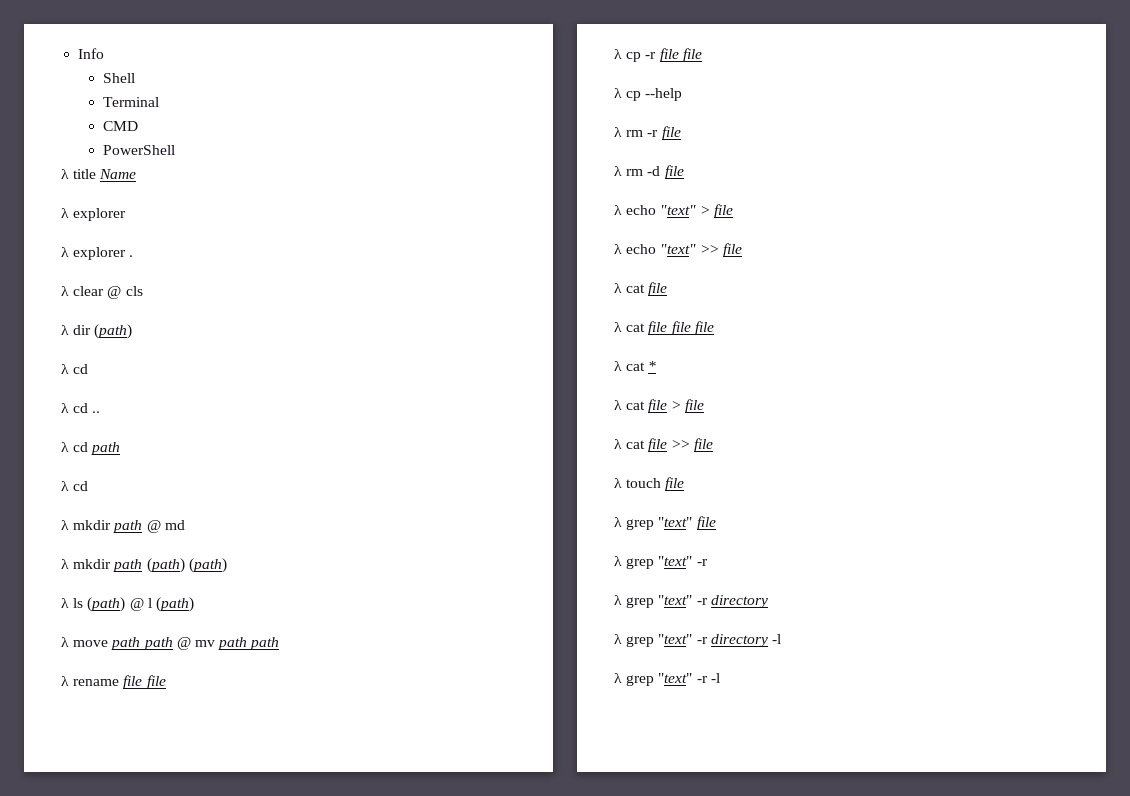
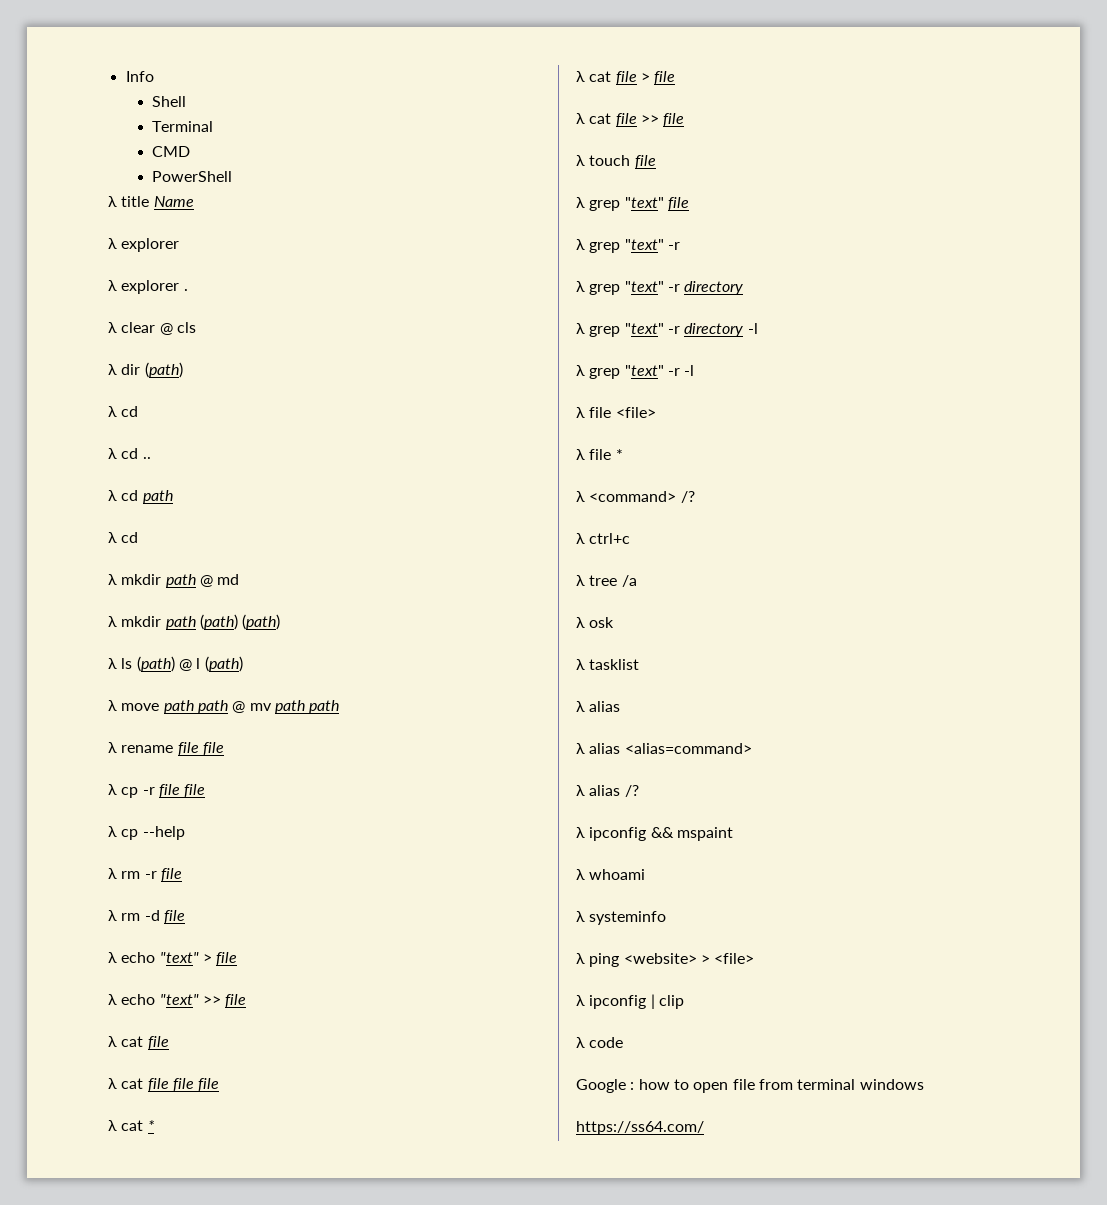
+ λ file <file>
+ λ file *
+ λ <command> /?
+ λ ctrl+c
+ λ tree /a
+ λ osk
+ λ tasklist
+ λ alias
+ λ alias <alias=command>
+ λ alias /?
+ λ ipconfig && mspaint
+ λ whoami
+ λ systeminfo
+ λ ping <website> > <file>
+ λ ipconfig | clip
+ λ code
+ Google : how to open file from terminal windows
+ https://ss64.com/

